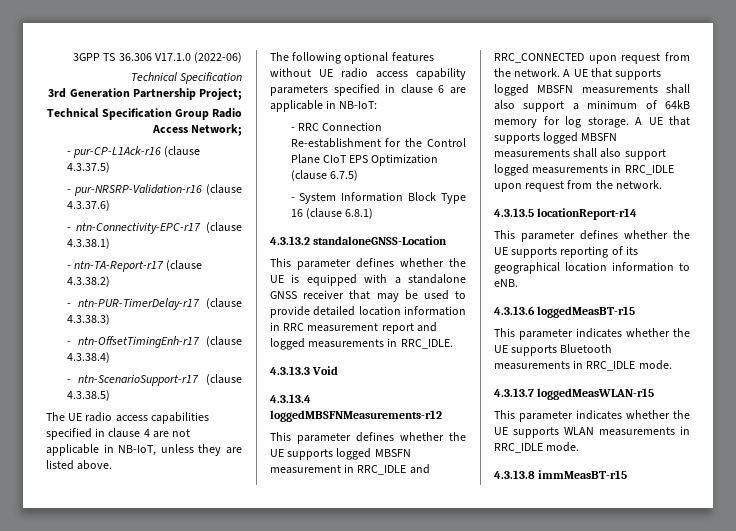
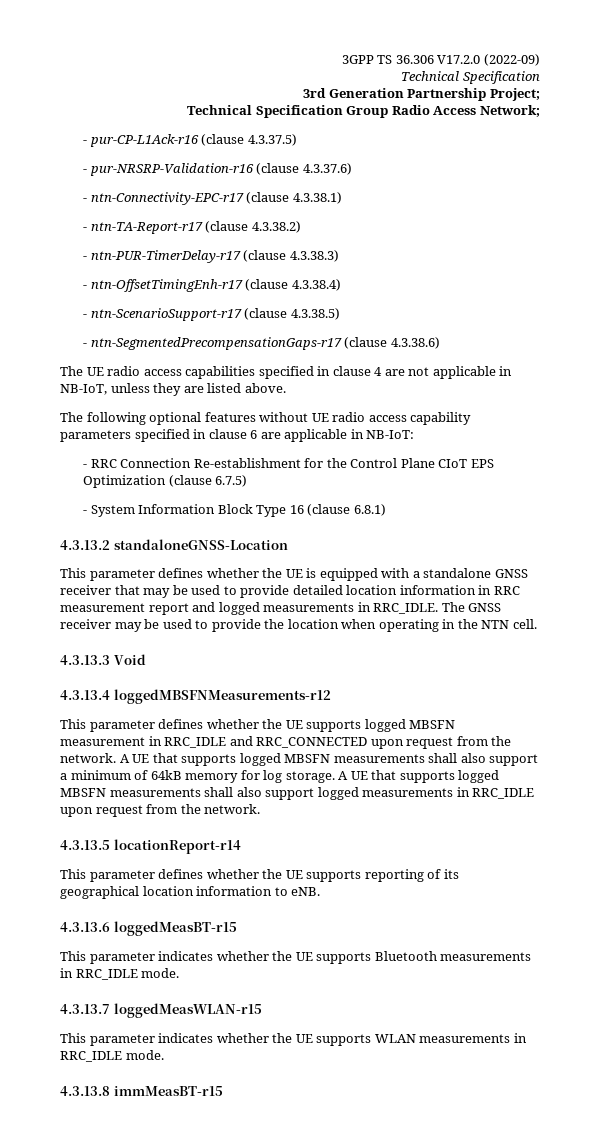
- 3GPP TS 36.306 V17.1.0 (2022-06)
+ 3GPP TS 36.306 V17.2.0 (2022-09)
+ - ntn-SegmentedPrecompensationGaps-r17 (clause 4.3.38.6)
+ The GNSS receiver may be used to provide the location when operating in the NTN cell.

